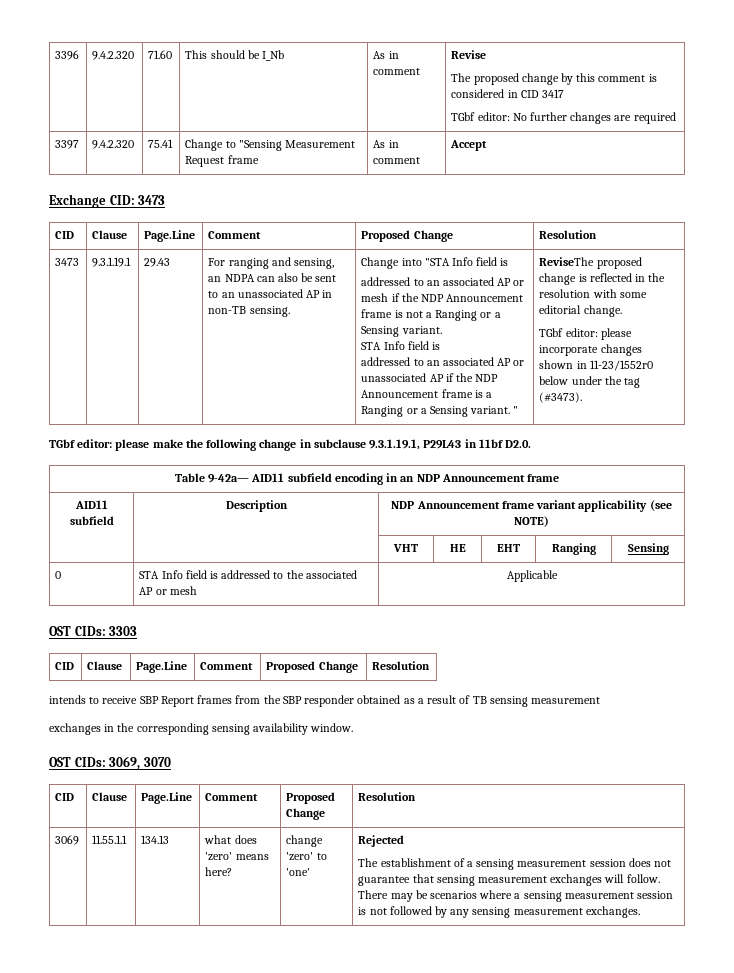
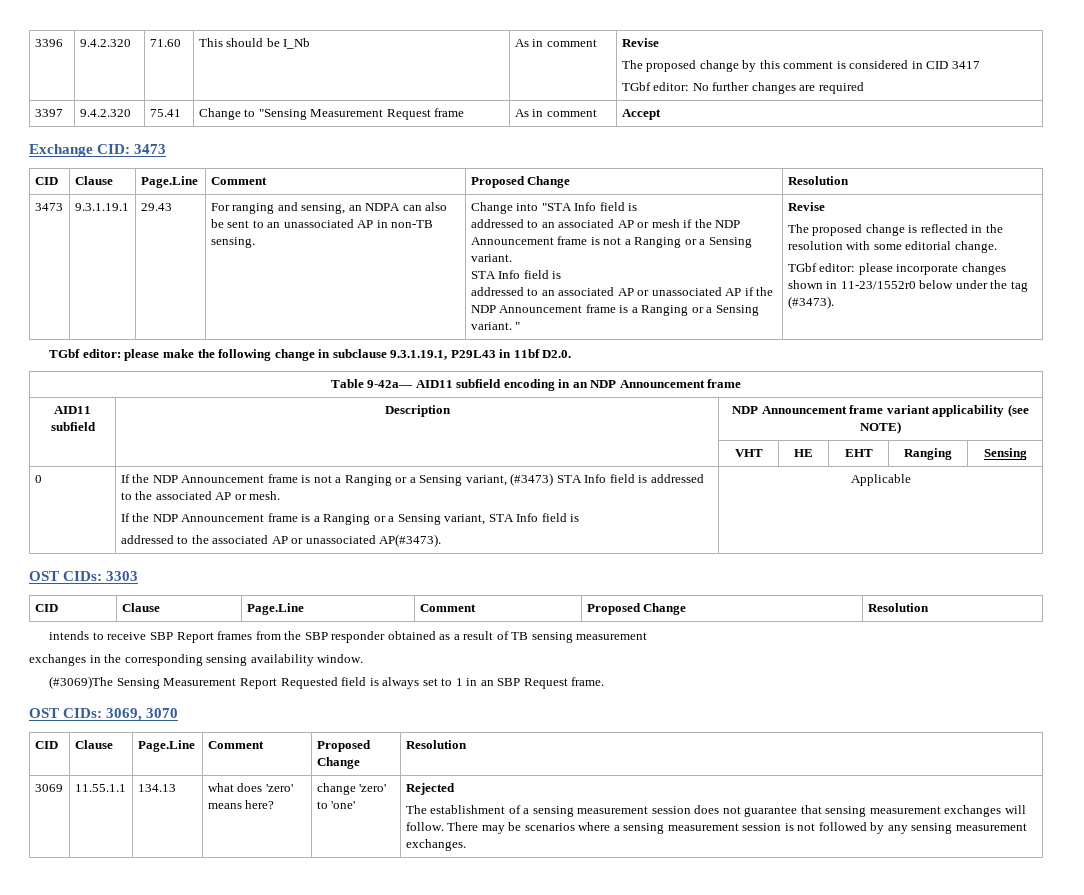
- " | ReviseThe proposed change is reflected in the resolution with some editorial change.
+ " | Revise
+ The proposed change is reflected in the resolution with some editorial change.
- STA Info field is addressed to the associated AP or mesh
+ If the NDP Announcement frame is not a Ranging or a Sensing variant, (#3473) STA Info field is addressed to the associated AP or mesh.
+ If the NDP Announcement frame is a Ranging or a Sensing variant, STA Info field is
+ addressed to the associated AP or unassociated AP(#3473).
+ (#3069)The Sensing Measurement Report Requested field is always set to 1 in an SBP Request frame.

